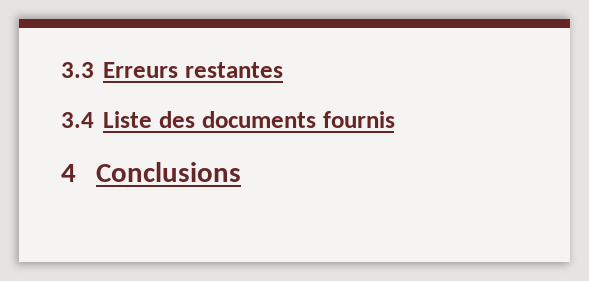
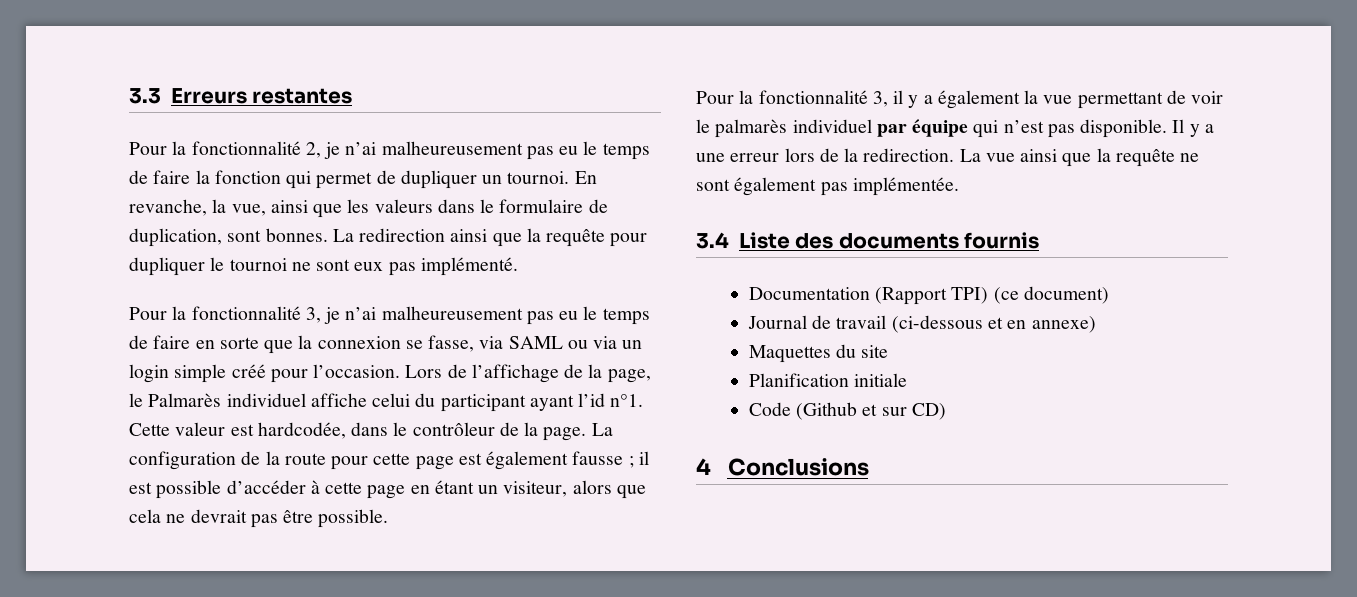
+ Pour la fonctionnalité 2, je n’ai malheureusement pas eu le temps de faire la fonction qui permet de dupliquer un tournoi. En revanche, la vue, ainsi que les valeurs dans le formulaire de duplication, sont bonnes. La redirection ainsi que la requête pour dupliquer le tournoi ne sont eux pas implémenté.
+ Pour la fonctionnalité 3, je n’ai malheureusement pas eu le temps de faire en sorte que la connexion se fasse, via SAML ou via un login simple créé pour l’occasion. Lors de l’affichage de la page, le Palmarès individuel affiche celui du participant ayant l’id n°1. Cette valeur est hardcodée, dans le contrôleur de la page. La configuration de la route pour cette page est également fausse ; il est possible d’accéder à cette page en étant un visiteur, alors que cela ne devrait pas être possible.
+ Pour la fonctionnalité 3, il y a également la vue permettant de voir le palmarès individuel par équipe qui n’est pas disponible. Il y a une erreur lors de la redirection. La vue ainsi que la requête ne sont également pas implémentée.
+ Documentation (Rapport TPI) (ce document)
+ Journal de travail (ci-dessous et en annexe)
+ Maquettes du site
+ Planification initiale
+ Code (Github et sur CD)

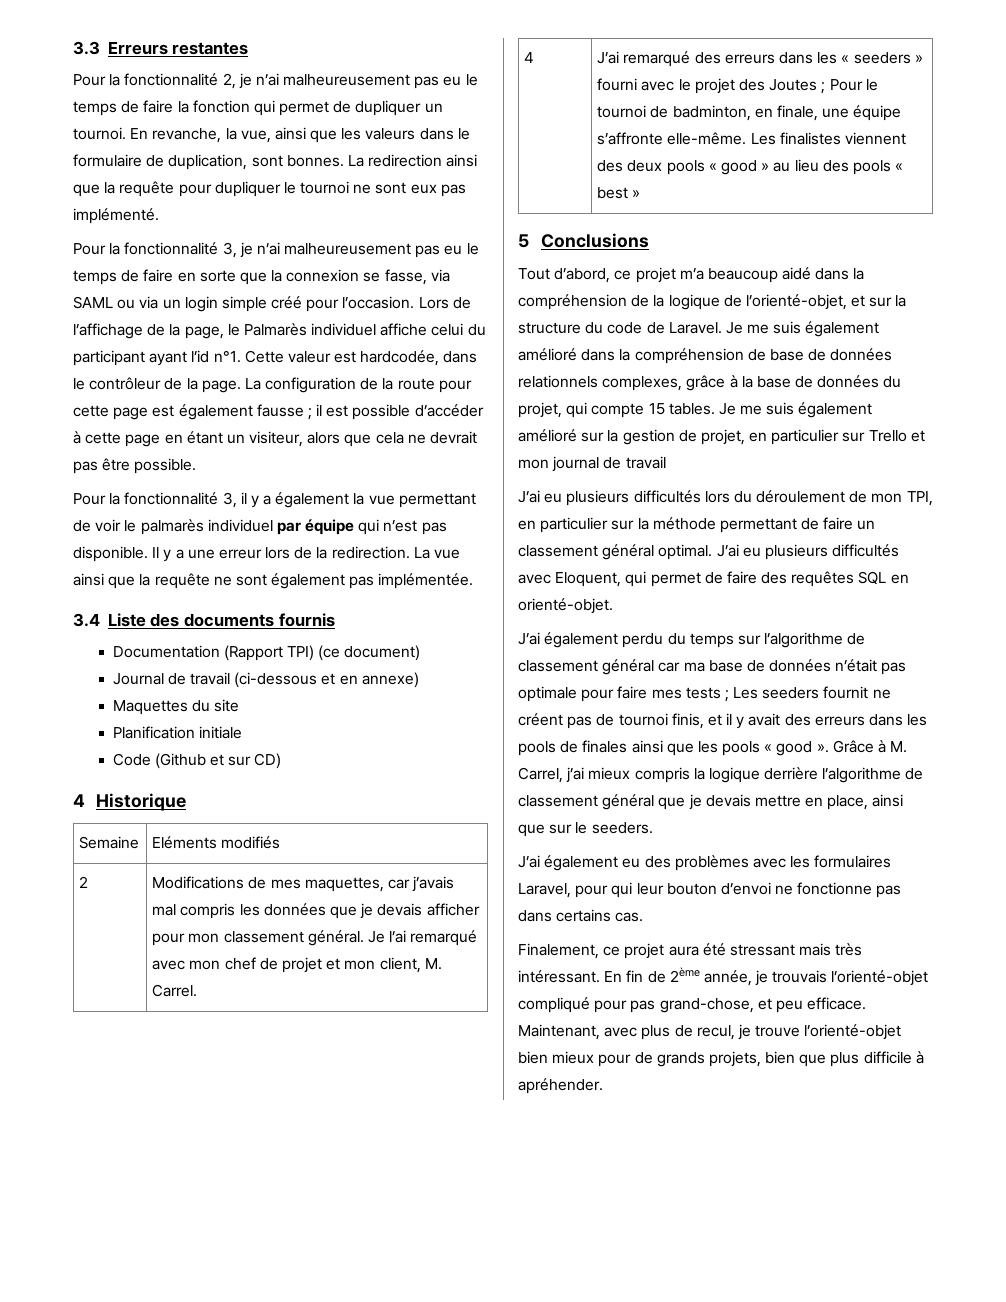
- 4 Conclusions
+ 4 Historique
+ Semaine | Eléments modifiés
+ 2 | Modifications de mes maquettes, car j’avais mal compris les données que je devais afficher pour mon classement général. Je l’ai remarqué avec mon chef de projet et mon client, M. Carrel.
+ 4 | J’ai remarqué des erreurs dans les « seeders » fourni avec le projet des Joutes ; Pour le tournoi de badminton, en finale, une équipe s’affronte elle-même. Les finalistes viennent des deux pools « good » au lieu des pools « best »
+ 5 Conclusions
+ Tout d’abord, ce projet m’a beaucoup aidé dans la compréhension de la logique de l’orienté-objet, et sur la structure du code de Laravel. Je me suis également amélioré dans la compréhension de base de données relationnels complexes, grâce à la base de données du projet, qui compte 15 tables. Je me suis également amélioré sur la gestion de projet, en particulier sur Trello et mon journal de travail
+ J’ai eu plusieurs difficultés lors du déroulement de mon TPI, en particulier sur la méthode permettant de faire un classement général optimal. J’ai eu plusieurs difficultés avec Eloquent, qui permet de faire des requêtes SQL en orienté-objet.
+ J’ai également perdu du temps sur l’algorithme de classement général car ma base de données n’était pas optimale pour faire mes tests ; Les seeders fournit ne créent pas de tournoi finis, et il y avait des erreurs dans les pools de finales ainsi que les pools « good ». Grâce à M. Carrel, j’ai mieux compris la logique derrière l’algorithme de classement général que je devais mettre en place, ainsi que sur le seeders.
+ J’ai également eu des problèmes avec les formulaires Laravel, pour qui leur bouton d’envoi ne fonctionne pas dans certains cas.
+ Finalement, ce projet aura été stressant mais très intéressant. En fin de 2ème année, je trouvais l’orienté-objet compliqué pour pas grand-chose, et peu efficace. Maintenant, avec plus de recul, je trouve l’orienté-objet bien mieux pour de grands projets, bien que plus difficile à apréhender.

